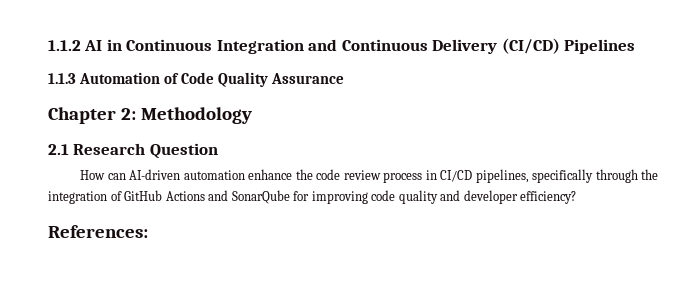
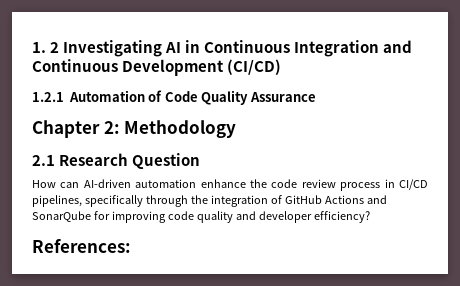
- 1.1.2 AI in Continuous Integration and Continuous Delivery (CI/CD) Pipelines
- 1.1.3 Automation of Code Quality Assurance
+ 1. 2 Investigating AI in Continuous Integration and Continuous Development (CI/CD)
+ 1.2.1 Automation of Code Quality Assurance

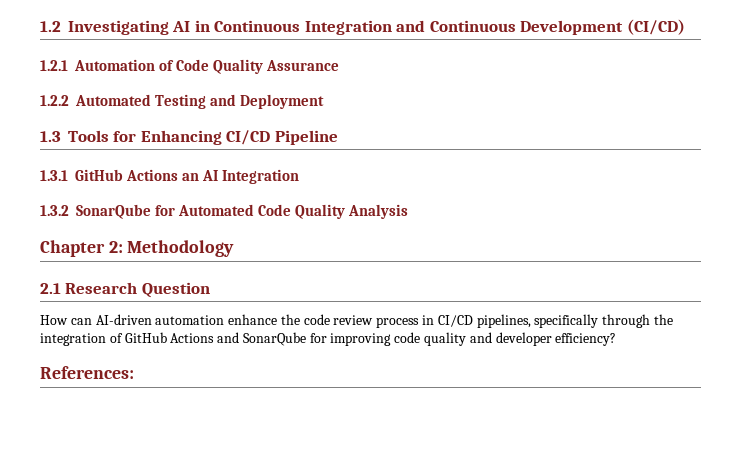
- 1. 2 Investigating AI in Continuous Integration and Continuous Development (CI/CD)
+ 1.2 Investigating AI in Continuous Integration and Continuous Development (CI/CD)
+ 1.2.2 Automated Testing and Deployment
+ 1.3 Tools for Enhancing CI/CD Pipeline
+ 1.3.1 GitHub Actions an AI Integration
+ 1.3.2 SonarQube for Automated Code Quality Analysis

